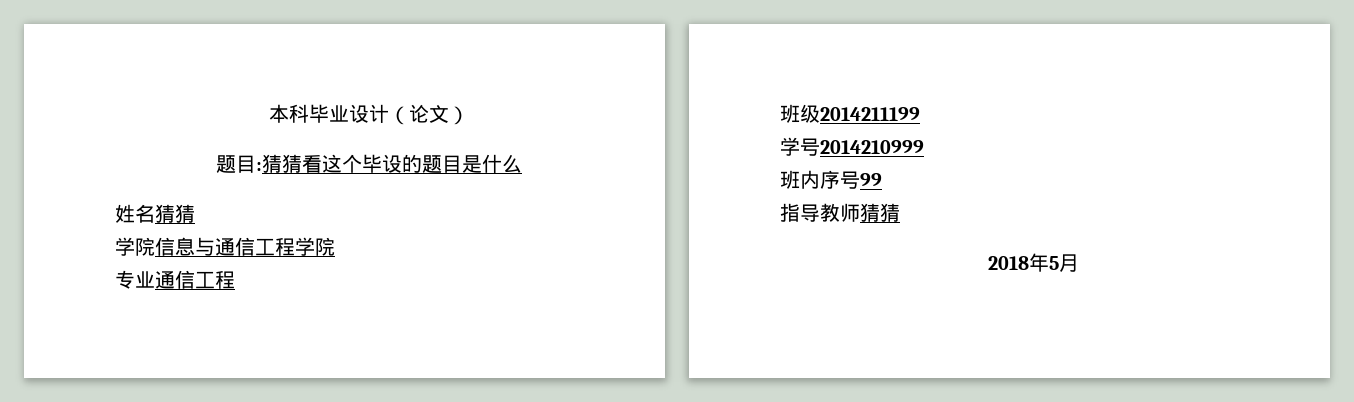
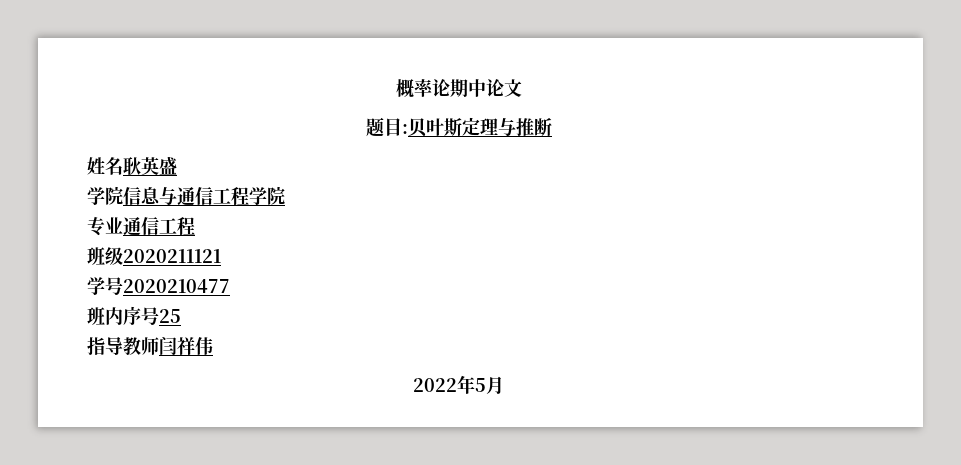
- 本科毕业设计（论文）
+ 概率论期中论文
- 题目:猜猜看这个毕设的题目是什么
+ 题目:贝叶斯定理与推断
- 姓名猜猜
+ 姓名耿英盛
- 班级2014211199
+ 班级2020211121
- 学号2014210999
+ 学号2020210477
- 班内序号99
+ 班内序号25
- 指导教师猜猜
- 2018年5月
+ 指导教师闫祥伟
+ 2022年5月

